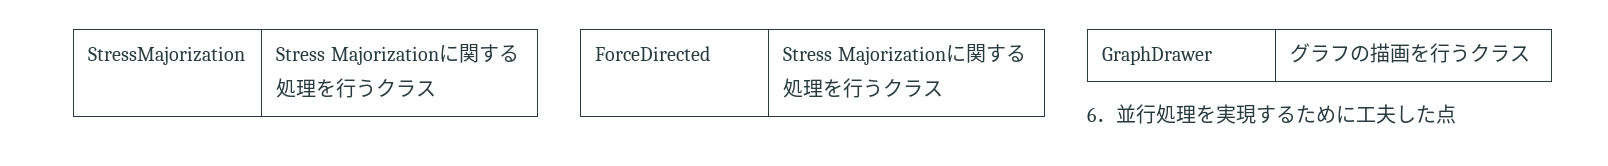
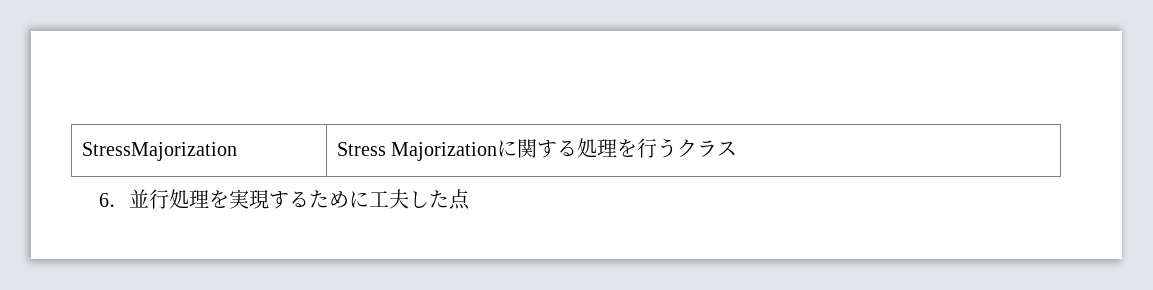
- ForceDirected | Stress Majorizationに関する処理を行うクラス
- GraphDrawer | グラフの描画を行うクラス

